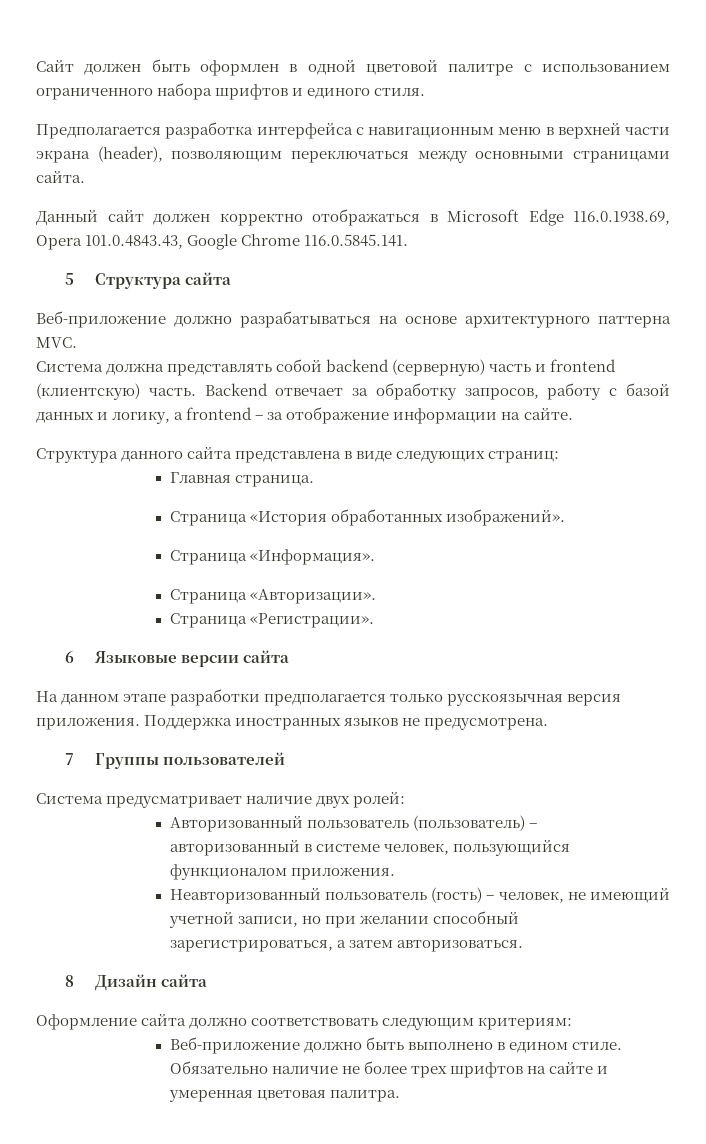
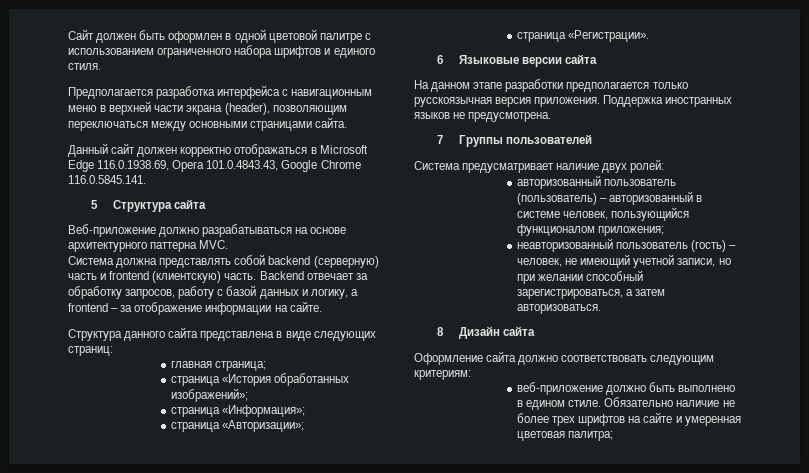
- Главная страница.
- Страница «История обработанных изображений».
- Страница «Информация».
- Страница «Авторизации».
- Страница «Регистрации».
+ главная страница;
+ страница «История обработанных изображений»;
+ страница «Информация»;
+ страница «Авторизации»;
+ страница «Регистрации».
- Авторизованный пользователь (пользователь) – авторизованный в системе человек, пользующийся функционалом приложения.
- Неавторизованный пользователь (гость) – человек, не имеющий учетной записи, но при желании способный зарегистрироваться, а затем авторизоваться.
+ авторизованный пользователь (пользователь) – авторизованный в системе человек, пользующийся функционалом приложения;
+ неавторизованный пользователь (гость) – человек, не имеющий учетной записи, но при желании способный зарегистрироваться, а затем авторизоваться.
- Веб-приложение должно быть выполнено в едином стиле.
+ веб-приложение должно быть выполнено в едином стиле.
- Обязательно наличие не более трех шрифтов на сайте и умеренная цветовая палитра.
+ Обязательно наличие не более трех шрифтов на сайте и умеренная цветовая палитра;

